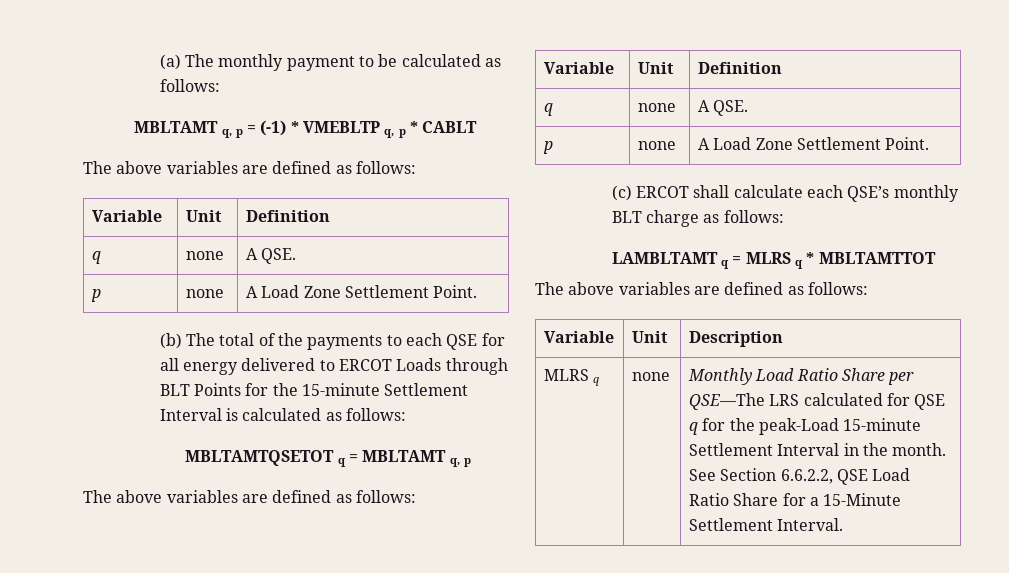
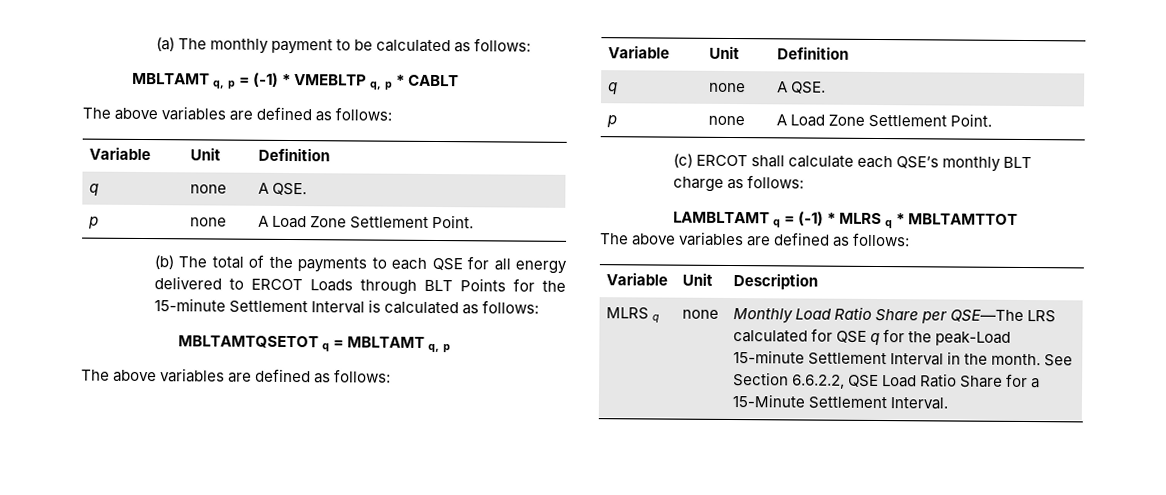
- LAMBLTAMT q = MLRS q * MBLTAMTTOT
+ LAMBLTAMT q = (-1) * MLRS q * MBLTAMTTOT

